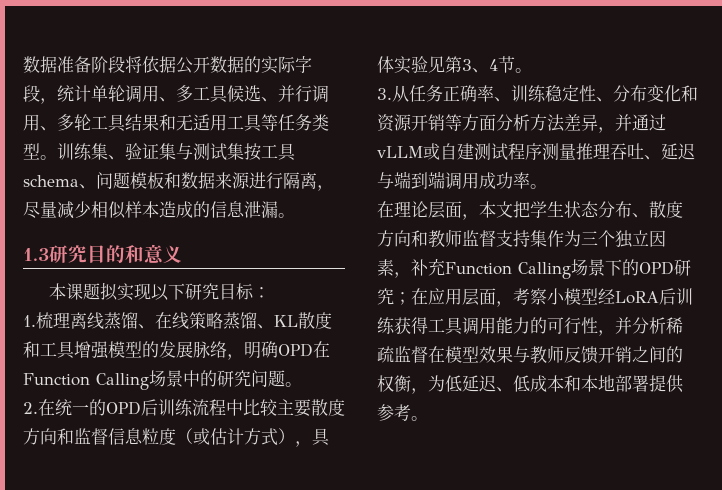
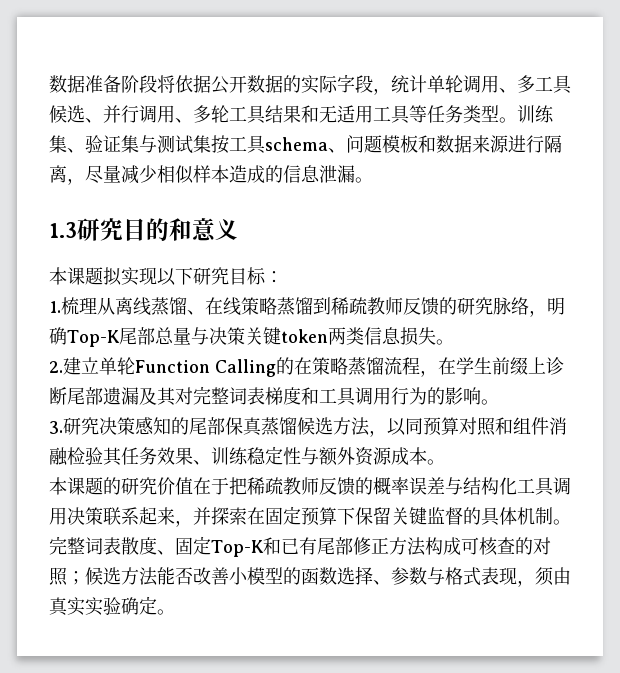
- 1.梳理离线蒸馏、在线策略蒸馏、KL散度和工具增强模型的发展脉络，明确OPD在Function Calling场景中的研究问题。
- 2.在统一的OPD后训练流程中比较主要散度方向和监督信息粒度（或估计方式），具体实验见第3、4节。
- 3.从任务正确率、训练稳定性、分布变化和资源开销等方面分析方法差异，并通过vLLM或自建测试程序测量推理吞吐、延迟与端到端调用成功率。
- 在理论层面，本文把学生状态分布、散度方向和教师监督支持集作为三个独立因素，补充Function Calling场景下的OPD研究；在应用层面，考察小模型经LoRA后训练获得工具调用能力的可行性，并分析稀疏监督在模型效果与教师反馈开销之间的权衡，为低延迟、低成本和本地部署提供参考。
+ 1.梳理从离线蒸馏、在线策略蒸馏到稀疏教师反馈的研究脉络，明确Top-K尾部总量与决策关键token两类信息损失。
+ 2.建立单轮Function Calling的在策略蒸馏流程，在学生前缀上诊断尾部遗漏及其对完整词表梯度和工具调用行为的影响。
+ 3.研究决策感知的尾部保真蒸馏候选方法，以同预算对照和组件消融检验其任务效果、训练稳定性与额外资源成本。
+ 本课题的研究价值在于把稀疏教师反馈的概率误差与结构化工具调用决策联系起来，并探索在固定预算下保留关键监督的具体机制。完整词表散度、固定Top-K和已有尾部修正方法构成可核查的对照；候选方法能否改善小模型的函数选择、参数与格式表现，须由真实实验确定。

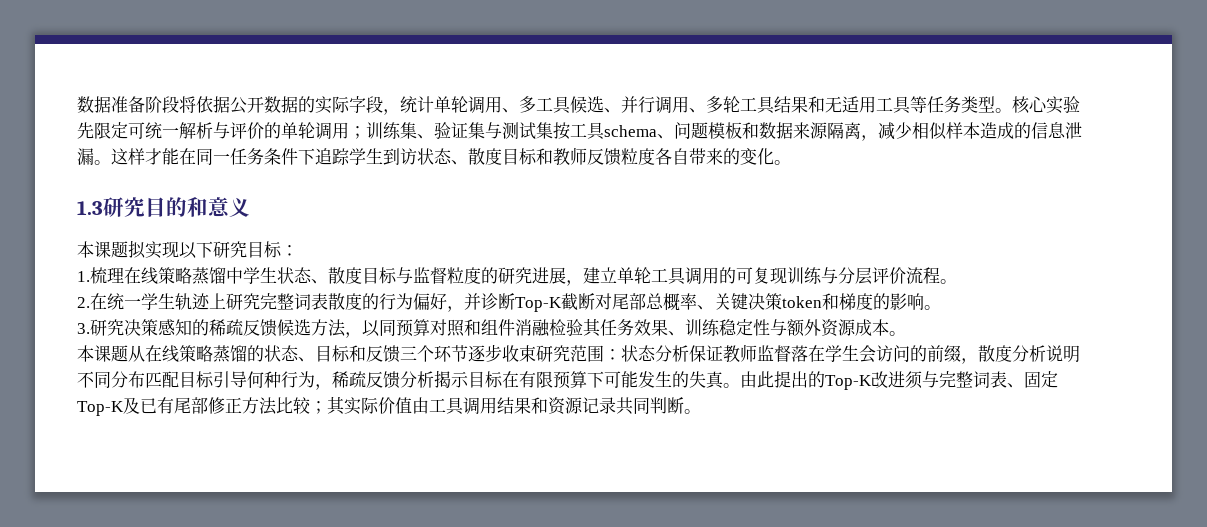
- 训练集、验证集与测试集按工具schema、问题模板和数据来源进行隔离，尽量减少相似样本造成的信息泄漏。
+ 核心实验先限定可统一解析与评价的单轮调用；训练集、验证集与测试集按工具schema、问题模板和数据来源隔离，减少相似样本造成的信息泄漏。这样才能在同一任务条件下追踪学生到访状态、散度目标和教师反馈粒度各自带来的变化。
- 1.梳理从离线蒸馏、在线策略蒸馏到稀疏教师反馈的研究脉络，明确Top-K尾部总量与决策关键token两类信息损失。
- 2.建立单轮Function Calling的在策略蒸馏流程，在学生前缀上诊断尾部遗漏及其对完整词表梯度和工具调用行为的影响。
+ 1.梳理在线策略蒸馏中学生状态、散度目标与监督粒度的研究进展，建立单轮工具调用的可复现训练与分层评价流程。
+ 2.在统一学生轨迹上研究完整词表散度的行为偏好，并诊断Top-K截断对尾部总概率、关键决策token和梯度的影响。
- 3.研究决策感知的尾部保真蒸馏候选方法，以同预算对照和组件消融检验其任务效果、训练稳定性与额外资源成本。
+ 3.研究决策感知的稀疏反馈候选方法，以同预算对照和组件消融检验其任务效果、训练稳定性与额外资源成本。
- 本课题的研究价值在于把稀疏教师反馈的概率误差与结构化工具调用决策联系起来，并探索在固定预算下保留关键监督的具体机制。完整词表散度、固定Top-K和已有尾部修正方法构成可核查的对照；候选方法能否改善小模型的函数选择、参数与格式表现，须由真实实验确定。
+ 本课题从在线策略蒸馏的状态、目标和反馈三个环节逐步收束研究范围：状态分析保证教师监督落在学生会访问的前缀，散度分析说明不同分布匹配目标引导何种行为，稀疏反馈分析揭示目标在有限预算下可能发生的失真。由此提出的Top-K改进须与完整词表、固定Top-K及已有尾部修正方法比较；其实际价值由工具调用结果和资源记录共同判断。

